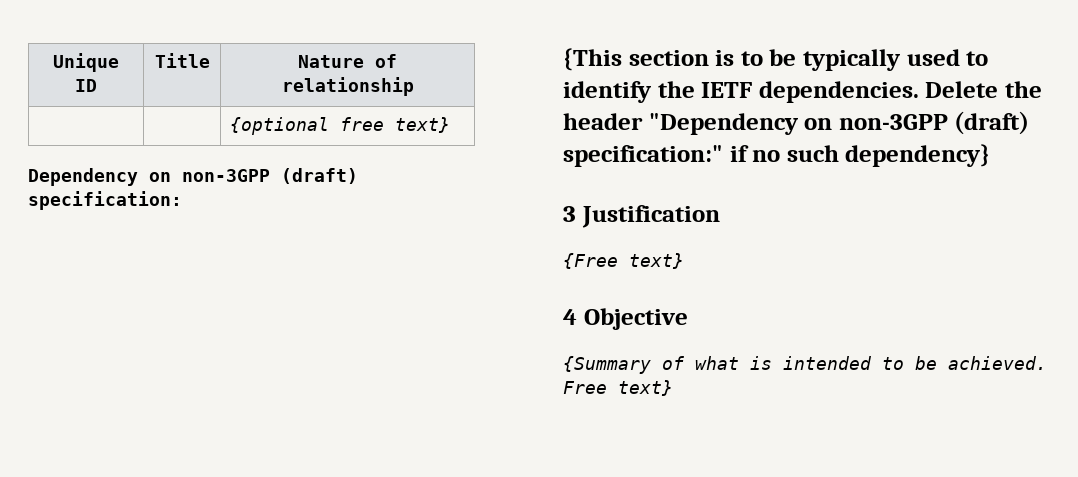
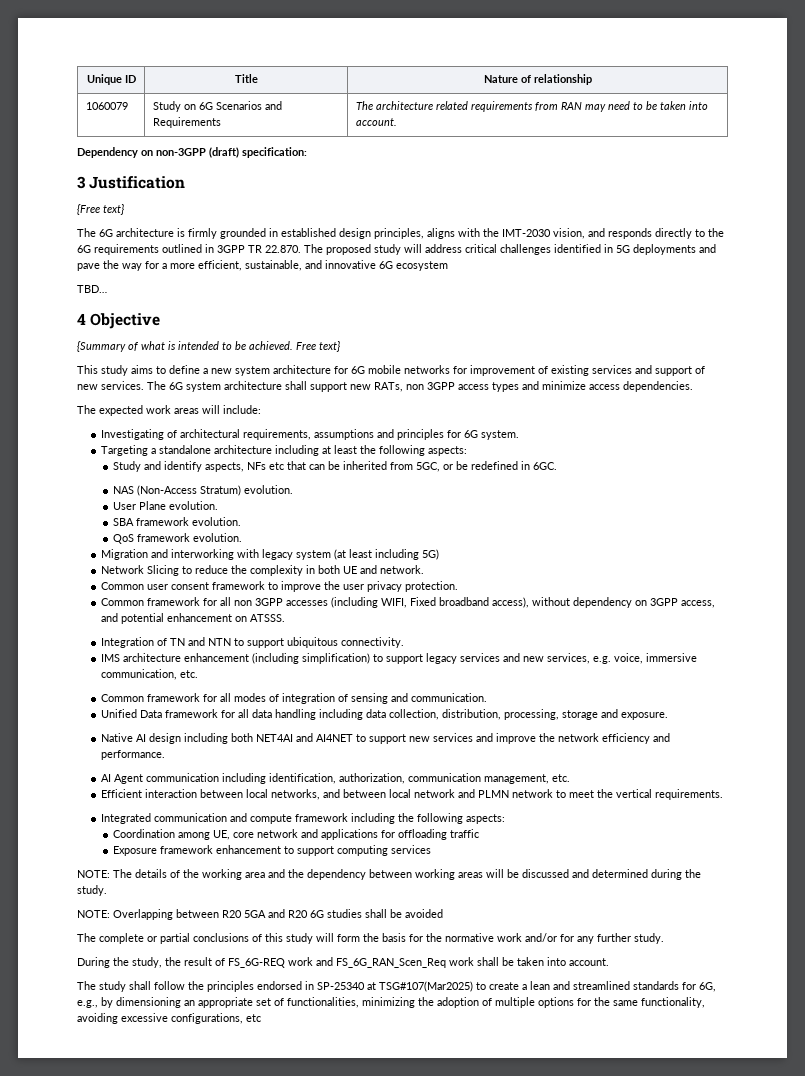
- | | {optional free text}
+ 1060079 | Study on 6G Scenarios and Requirements | The architecture related requirements from RAN may need to be taken into account.
- {This section is to be typically used to identify the IETF dependencies. Delete the header "Dependency on non-3GPP (draft) specification:" if no such dependency}
  3 Justification
  {Free text}
+ The 6G architecture is firmly grounded in established design principles, aligns with the IMT-2030 vision, and responds directly to the 6G requirements outlined in 3GPP TR 22.870. The proposed study will address critical challenges identified in 5G deployments and pave the way for a more efficient, sustainable, and innovative 6G ecosystem
+ TBD…
+ This study aims to define a new system architecture for 6G mobile networks for improvement of existing services and support of new services. The 6G system architecture shall support new RATs, non 3GPP access types and minimize access dependencies.
+ The expected work areas will include:
+ Investigating of architectural requirements, assumptions and principles for 6G system.
+ Targeting a standalone architecture including at least the following aspects:
+ Study and identify aspects, NFs etc that can be inherited from 5GC, or be redefined in 6GC.
+ NAS (Non-Access Stratum) evolution.
+ User Plane evolution.
+ SBA framework evolution.
+ QoS framework evolution.
+ Migration and interworking with legacy system (at least including 5G)
+ Network Slicing to reduce the complexity in both UE and network.
+ Common user consent framework to improve the user privacy protection.
+ Common framework for all non 3GPP accesses (including WIFI, Fixed broadband access), without dependency on 3GPP access, and potential enhancement on ATSSS.
+ Integration of TN and NTN to support ubiquitous connectivity.
+ IMS architecture enhancement (including simplification) to support legacy services and new services, e.g. voice, immersive communication, etc.
+ Common framework for all modes of integration of sensing and communication.
+ Unified Data framework for all data handling including data collection, distribution, processing, storage and exposure.
+ Native AI design including both NET4AI and AI4NET to support new services and improve the network efficiency and performance.
+ AI Agent communication including identification, authorization, communication management, etc.
+ Efficient interaction between local networks, and between local network and PLMN network to meet the vertical requirements.
+ Integrated communication and compute framework including the following aspects:
+ Coordination among UE, core network and applications for offloading traffic
+ Exposure framework enhancement to support computing services
+ NOTE: The details of the working area and the dependency between working areas will be discussed and determined during the study.
+ NOTE: Overlapping between R20 5GA and R20 6G studies shall be avoided
+ The complete or partial conclusions of this study will form the basis for the normative work and/or for any further study.
+ During the study, the result of FS_6G-REQ work and FS_6G_RAN_Scen_Req work shall be taken into account.
+ The study shall follow the principles endorsed in SP-25340 at TSG#107(Mar2025) to create a lean and streamlined standards for 6G, e.g., by dimensioning an appropriate set of functionalities, minimizing the adoption of multiple options for the same functionality, avoiding excessive configurations, etc

